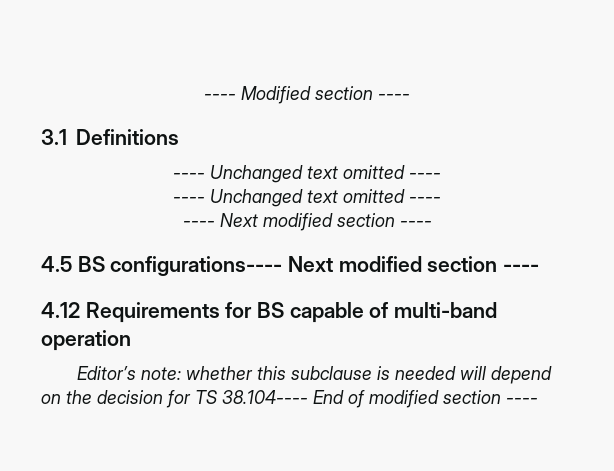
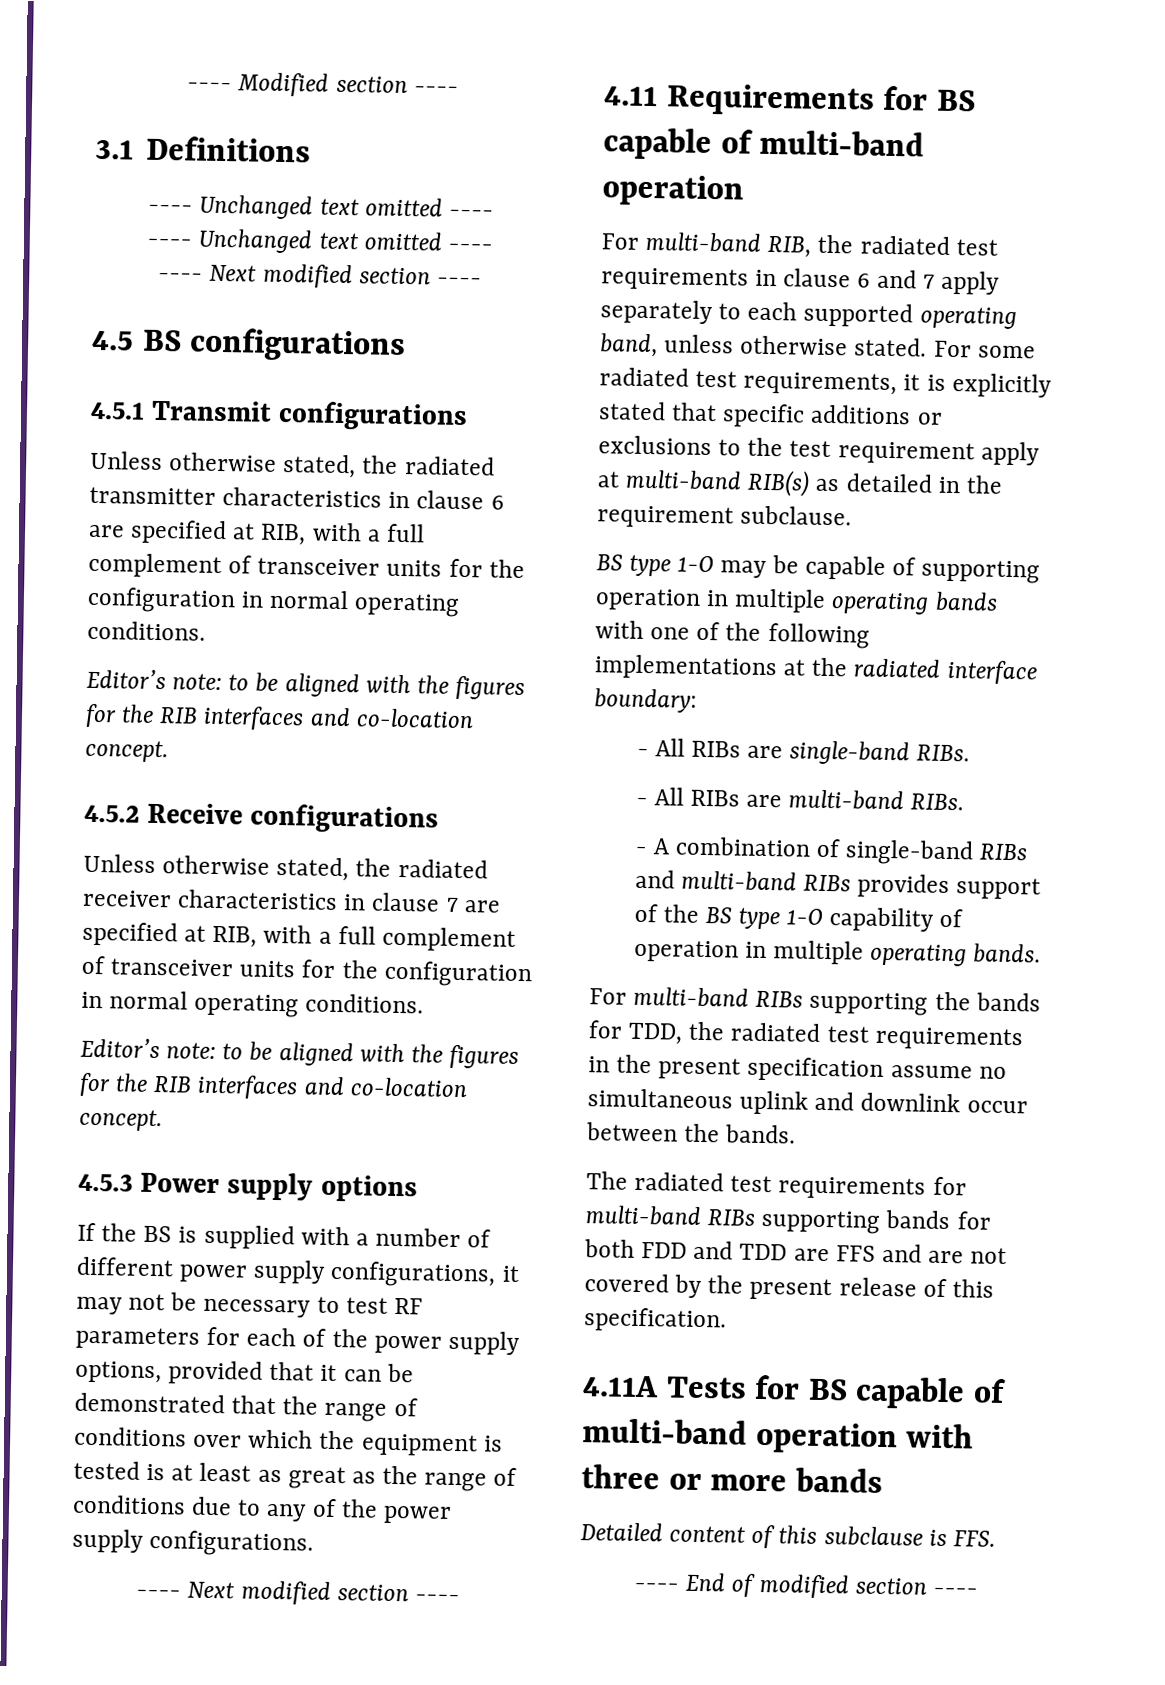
- 4.5 BS configurations---- Next modified section ----
- 4.12 Requirements for BS capable of multi-band operation
+ 4.5 BS configurations
+ 4.5.1 Transmit configurations
+ Unless otherwise stated, the radiated transmitter characteristics in clause 6 are specified at RIB, with a full complement of transceiver units for the configuration in normal operating conditions.
+ Editor’s note: to be aligned with the figures for the RIB interfaces and co-location concept.
+ 4.5.2 Receive configurations
+ Unless otherwise stated, the radiated receiver characteristics in clause 7 are specified at RIB, with a full complement of transceiver units for the configuration in normal operating conditions.
+ Editor’s note: to be aligned with the figures for the RIB interfaces and co-location concept.
+ 4.5.3 Power supply options
+ If the BS is supplied with a number of different power supply configurations, it may not be necessary to test RF parameters for each of the power supply options, provided that it can be demonstrated that the range of conditions over which the equipment is tested is at least as great as the range of conditions due to any of the power supply configurations.
+ ---- Next modified section ----
+ 4.11 Requirements for BS capable of multi-band operation
- Editor’s note: whether this subclause is needed will depend on the decision for TS 38.104---- End of modified section ----
+ For multi-band RIB, the radiated test requirements in clause 6 and 7 apply separately to each supported operating band, unless otherwise stated. For some radiated test requirements, it is explicitly stated that specific additions or exclusions to the test requirement apply at multi-band RIB(s) as detailed in the requirement subclause.
+ BS type 1-O may be capable of supporting operation in multiple operating bands with one of the following implementations at the radiated interface boundary:
+ - All RIBs are single-band RIBs.
+ - All RIBs are multi-band RIBs.
+ - A combination of single-band RIBs and multi-band RIBs provides support of the BS type 1-O capability of operation in multiple operating bands.
+ For multi-band RIBs supporting the bands for TDD, the radiated test requirements in the present specification assume no simultaneous uplink and downlink occur between the bands.
+ The radiated test requirements for multi-band RIBs supporting bands for both FDD and TDD are FFS and are not covered by the present release of this specification.
+ 4.11A Tests for BS capable of multi-band operation with three or more bands
+ Detailed content of this subclause is FFS.
+ ---- End of modified section ----

